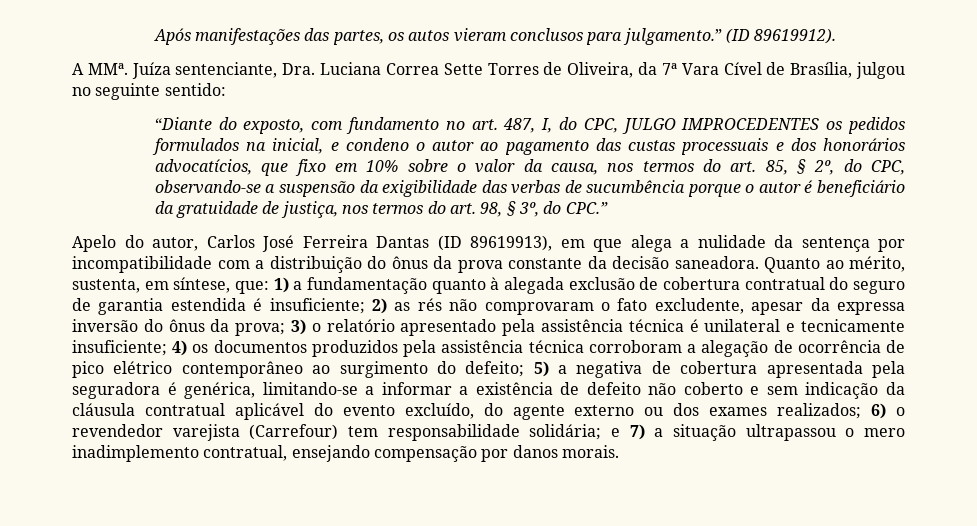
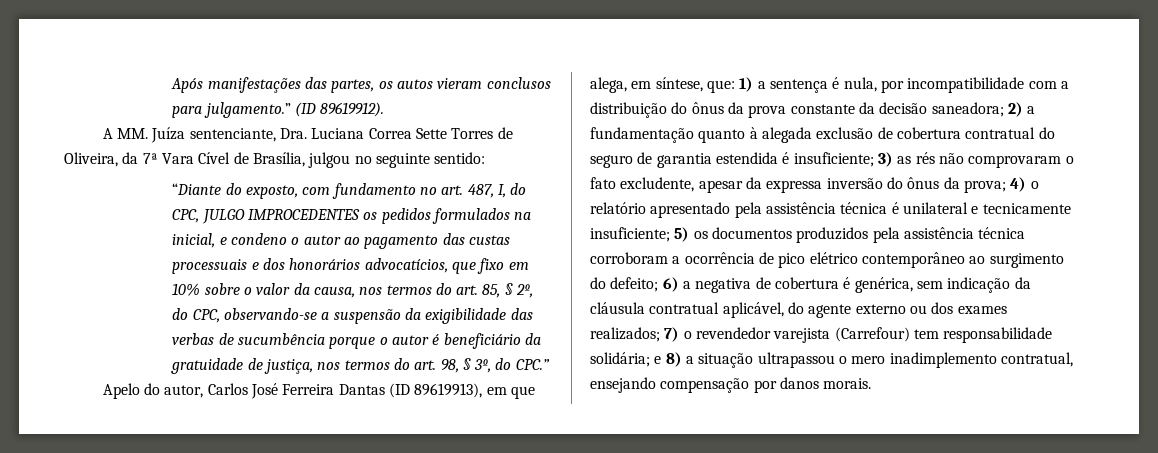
- A MMª. Juíza sentenciante, Dra. Luciana Correa Sette Torres de Oliveira, da 7ª Vara Cível de Brasília, julgou no seguinte sentido:
+ A MM. Juíza sentenciante, Dra. Luciana Correa Sette Torres de Oliveira, da 7ª Vara Cível de Brasília, julgou no seguinte sentido:
- Apelo do autor, Carlos José Ferreira Dantas (ID 89619913), em que alega a nulidade da sentença por incompatibilidade com a distribuição do ônus da prova constante da decisão saneadora. Quanto ao mérito, sustenta, em síntese, que: 1) a fundamentação quanto à alegada exclusão de cobertura contratual do seguro de garantia estendida é insuficiente;
+ Apelo do autor, Carlos José Ferreira Dantas (ID 89619913), em que alega, em síntese, que: 1) a sentença é nula, por incompatibilidade com a distribuição do ônus da prova constante da decisão saneadora; 2) a fundamentação quanto à alegada exclusão de cobertura contratual do seguro de garantia estendida é insuficiente;
- 2) as rés não comprovaram o fato excludente, apesar da expressa inversão do ônus da prova;
+ 3) as rés não comprovaram o fato excludente, apesar da expressa inversão do ônus da prova;
- 3) o relatório apresentado pela assistência técnica é unilateral e tecnicamente insuficiente;
+ 4) o relatório apresentado pela assistência técnica é unilateral e tecnicamente insuficiente;
- 4) os documentos produzidos pela assistência técnica corroboram a alegação de ocorrência de pico elétrico contemporâneo ao surgimento do defeito;
+ 5) os documentos produzidos pela assistência técnica corroboram a ocorrência de pico elétrico contemporâneo ao surgimento do defeito;
- 5) a negativa de cobertura apresentada pela seguradora é genérica, limitando-se a informar a existência de defeito não coberto e sem indicação da cláusula contratual aplicável do evento excluído, do agente externo ou dos exames realizados;
+ 6) a negativa de cobertura é genérica, sem indicação da cláusula contratual aplicável, do agente externo ou dos exames realizados;
- 6) o revendedor varejista (Carrefour) tem responsabilidade solidária;
+ 7) o revendedor varejista (Carrefour) tem responsabilidade solidária;
- e 7) a situação ultrapassou o mero inadimplemento contratual, ensejando compensação por danos morais.
+ e 8) a situação ultrapassou o mero inadimplemento contratual, ensejando compensação por danos morais.

